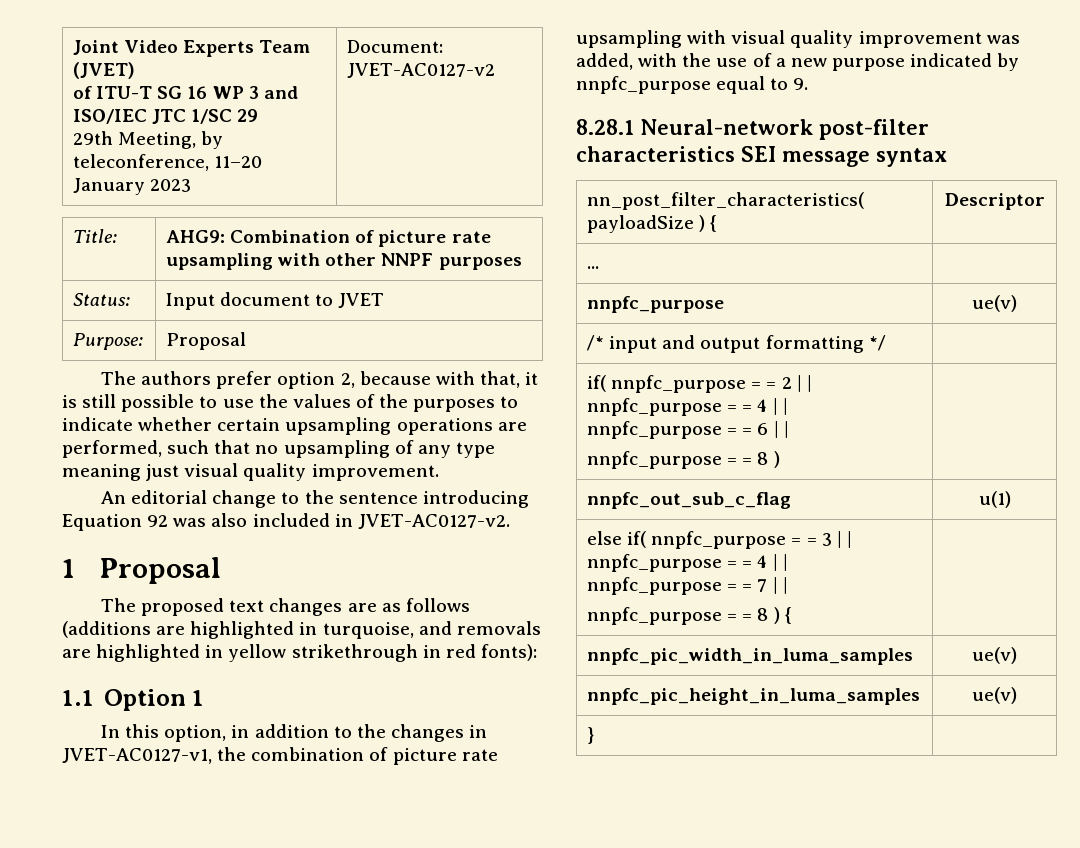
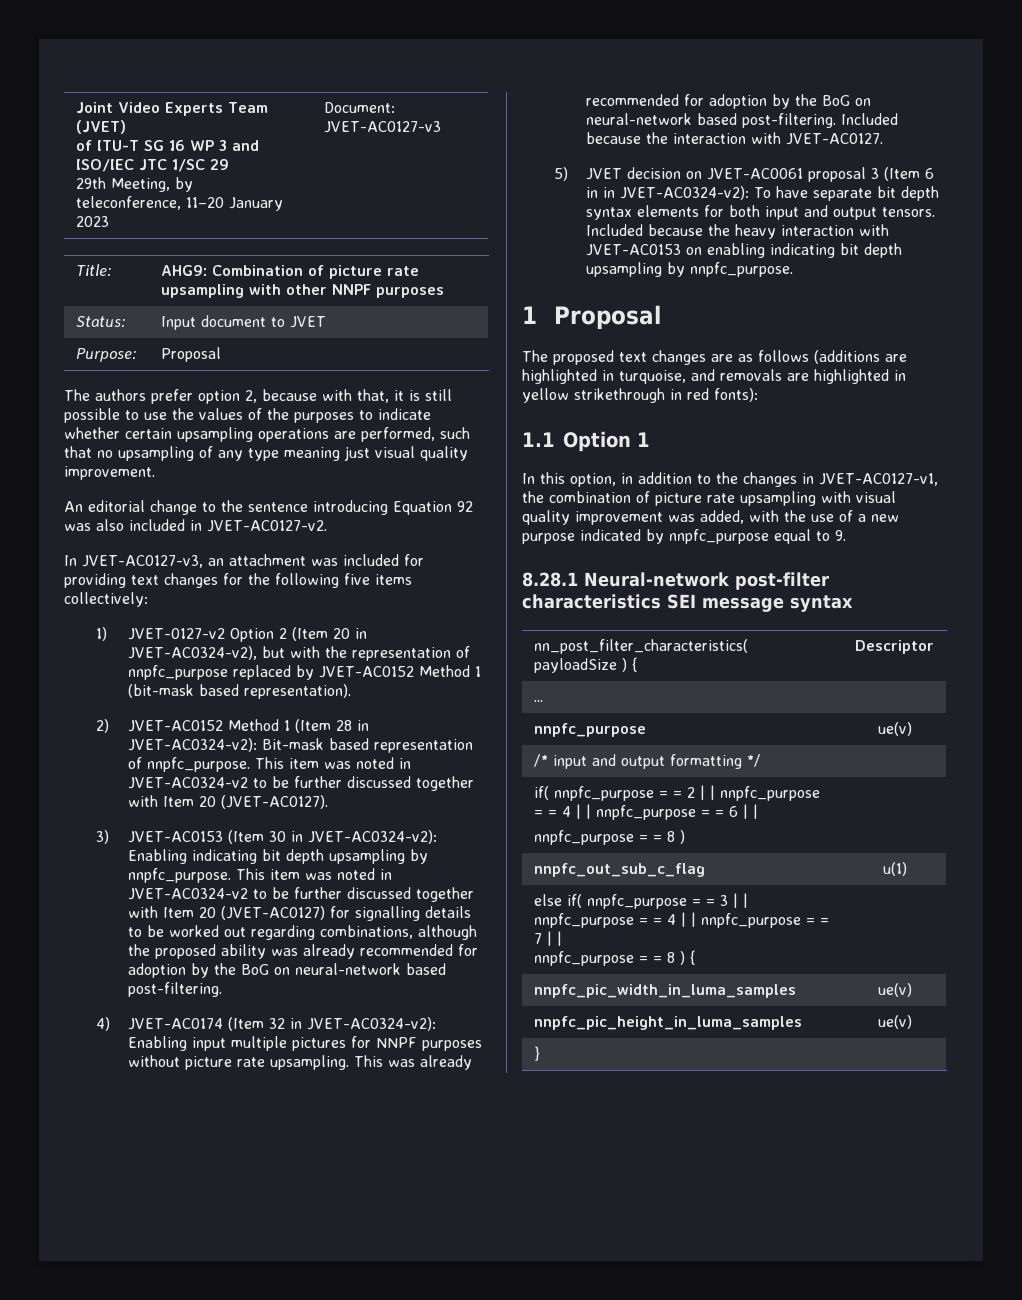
  Joint Video Experts Team (JVET)
  of ITU-T SG 16 WP 3 and ISO/IEC JTC 1/SC 29
- 29th Meeting, by teleconference, 11–20 January 2023 | Document: JVET-AC0127-v2
+ 29th Meeting, by teleconference, 11–20 January 2023 | Document: JVET-AC0127-v3
+ In JVET-AC0127-v3, an attachment was included for providing text changes for the following five items collectively:
+ 1) JVET-0127-v2 Option 2 (Item 20 in JVET-AC0324-v2), but with the representation of nnpfc_purpose replaced by JVET-AC0152 Method 1 (bit-mask based representation).
+ 2) JVET-AC0152 Method 1 (Item 28 in JVET-AC0324-v2): Bit-mask based representation of nnpfc_purpose. This item was noted in JVET-AC0324-v2 to be further discussed together with Item 20 (JVET-AC0127).
+ 3) JVET-AC0153 (Item 30 in JVET-AC0324-v2): Enabling indicating bit depth upsampling by nnpfc_purpose. This item was noted in JVET-AC0324-v2 to be further discussed together with Item 20 (JVET-AC0127) for signalling details to be worked out regarding combinations, although the proposed ability was already recommended for adoption by the BoG on neural-network based post-filtering.
+ 4) JVET-AC0174 (Item 32 in JVET-AC0324-v2): Enabling input multiple pictures for NNPF purposes without picture rate upsampling. This was already recommended for adoption by the BoG on neural-network based post-filtering. Included because the interaction with JVET-AC0127.
+ 5) JVET decision on JVET-AC0061 proposal 3 (Item 6 in in JVET-AC0324-v2): To have separate bit depth syntax elements for both input and output tensors. Included because the heavy interaction with JVET-AC0153 on enabling indicating bit depth upsampling by nnpfc_purpose.

